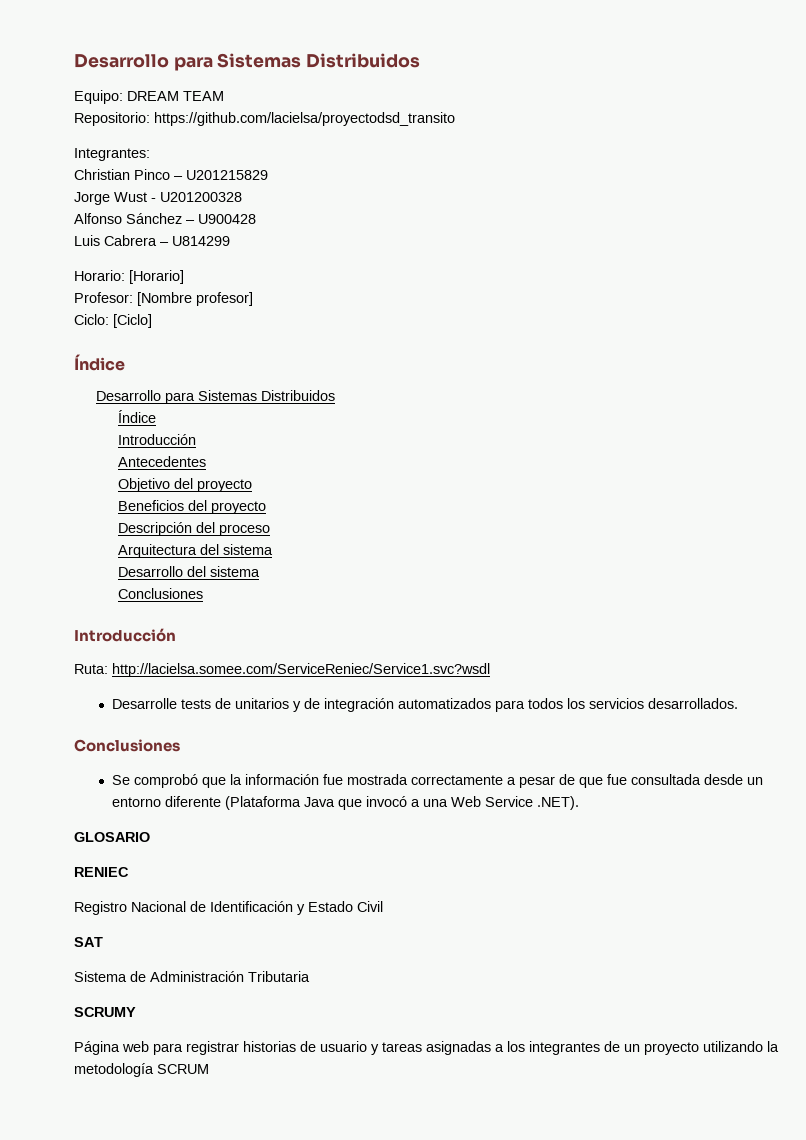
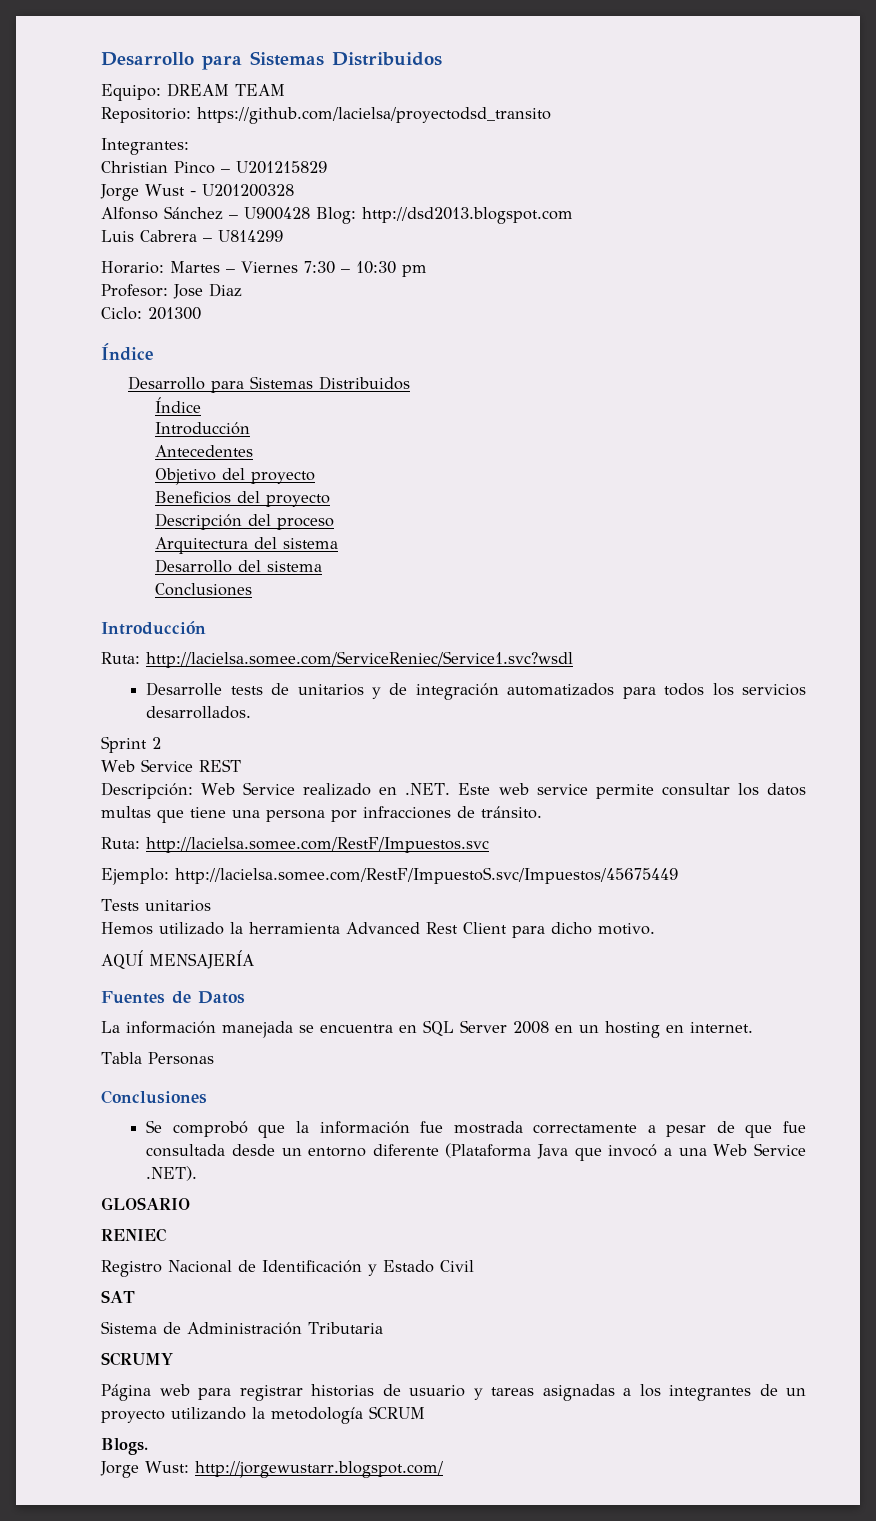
- Alfonso Sánchez – U900428
+ Alfonso Sánchez – U900428 Blog: http://dsd2013.blogspot.com
- Horario: [Horario]
+ Horario: Martes – Viernes 7:30 – 10:30 pm
- Profesor: [Nombre profesor]
+ Profesor: Jose Diaz
- Ciclo: [Ciclo]
+ Ciclo: 201300
+ Sprint 2
+ Web Service REST
+ Descripción: Web Service realizado en .NET. Este web service permite consultar los datos multas que tiene una persona por infracciones de tránsito.
+ Ruta: http://lacielsa.somee.com/RestF/Impuestos.svc
+ Ejemplo: http://lacielsa.somee.com/RestF/ImpuestoS.svc/Impuestos/45675449
+ Tests unitarios
+ Hemos utilizado la herramienta Advanced Rest Client para dicho motivo.
+ AQUÍ MENSAJERÍA
+ Fuentes de Datos
+ La información manejada se encuentra en SQL Server 2008 en un hosting en internet.
+ Tabla Personas
+ Blogs.
+ Jorge Wust: http://jorgewustarr.blogspot.com/

